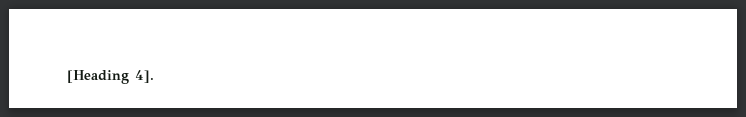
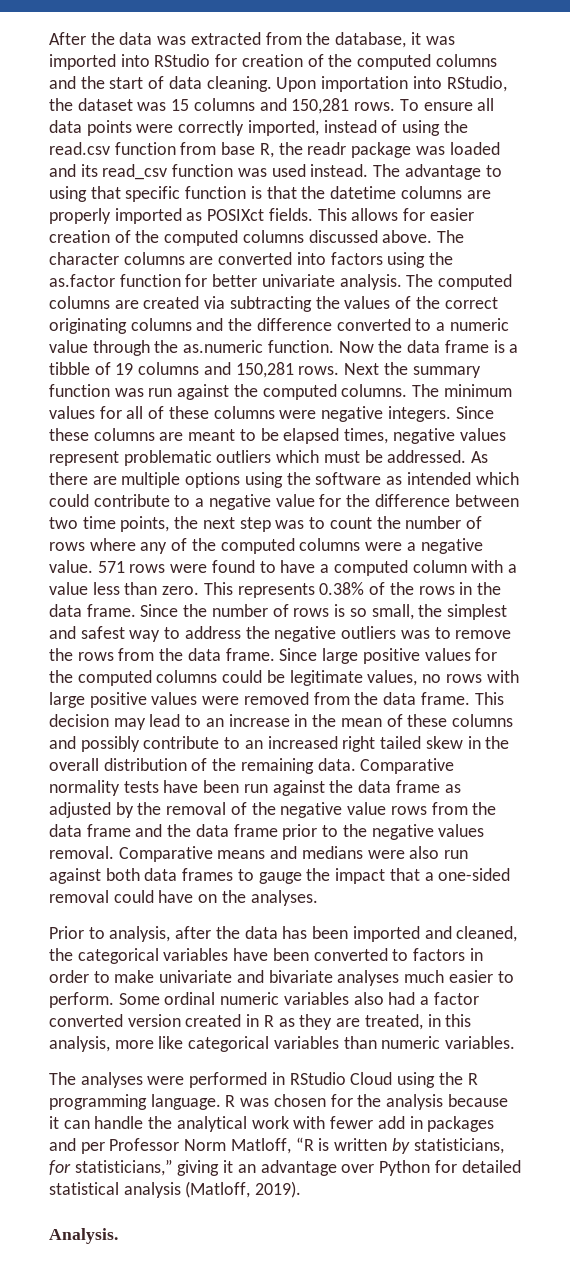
- [Heading 4].
+ After the data was extracted from the database, it was imported into RStudio for creation of the computed columns and the start of data cleaning. Upon importation into RStudio, the dataset was 15 columns and 150,281 rows. To ensure all data points were correctly imported, instead of using the read.csv function from base R, the readr package was loaded and its read_csv function was used instead. The advantage to using that specific function is that the datetime columns are properly imported as POSIXct fields. This allows for easier creation of the computed columns discussed above. The character columns are converted into factors using the as.factor function for better univariate analysis. The computed columns are created via subtracting the values of the correct originating columns and the difference converted to a numeric value through the as.numeric function. Now the data frame is a tibble of 19 columns and 150,281 rows. Next the summary function was run against the computed columns. The minimum values for all of these columns were negative integers. Since these columns are meant to be elapsed times, negative values represent problematic outliers which must be addressed. As there are multiple options using the software as intended which could contribute to a negative value for the difference between two time points, the next step was to count the number of rows where any of the computed columns were a negative value. 571 rows were found to have a computed column with a value less than zero. This represents 0.38% of the rows in the data frame. Since the number of rows is so small, the simplest and safest way to address the negative outliers was to remove the rows from the data frame. Since large positive values for the computed columns could be legitimate values, no rows with large positive values were removed from the data frame. This decision may lead to an increase in the mean of these columns and possibly contribute to an increased right tailed skew in the overall distribution of the remaining data. Comparative normality tests have been run against the data frame as adjusted by the removal of the negative value rows from the data frame and the data frame prior to the negative values removal. Comparative means and medians were also run against both data frames to gauge the impact that a one-sided removal could have on the analyses.
+ Prior to analysis, after the data has been imported and cleaned, the categorical variables have been converted to factors in order to make univariate and bivariate analyses much easier to perform. Some ordinal numeric variables also had a factor converted version created in R as they are treated, in this analysis, more like categorical variables than numeric variables.
+ The analyses were performed in RStudio Cloud using the R programming language. R was chosen for the analysis because it can handle the analytical work with fewer add in packages and per Professor Norm Matloff, “R is written by statisticians, for statisticians,” giving it an advantage over Python for detailed statistical analysis (Matloff, 2019).
+ Analysis.

